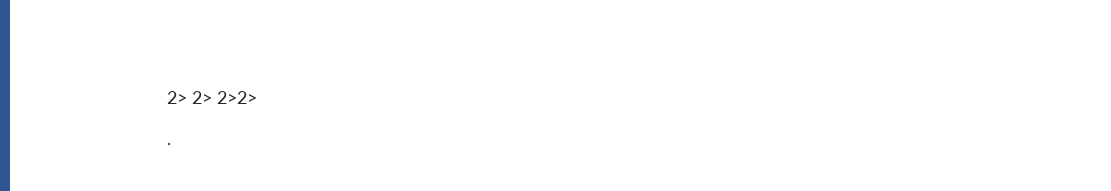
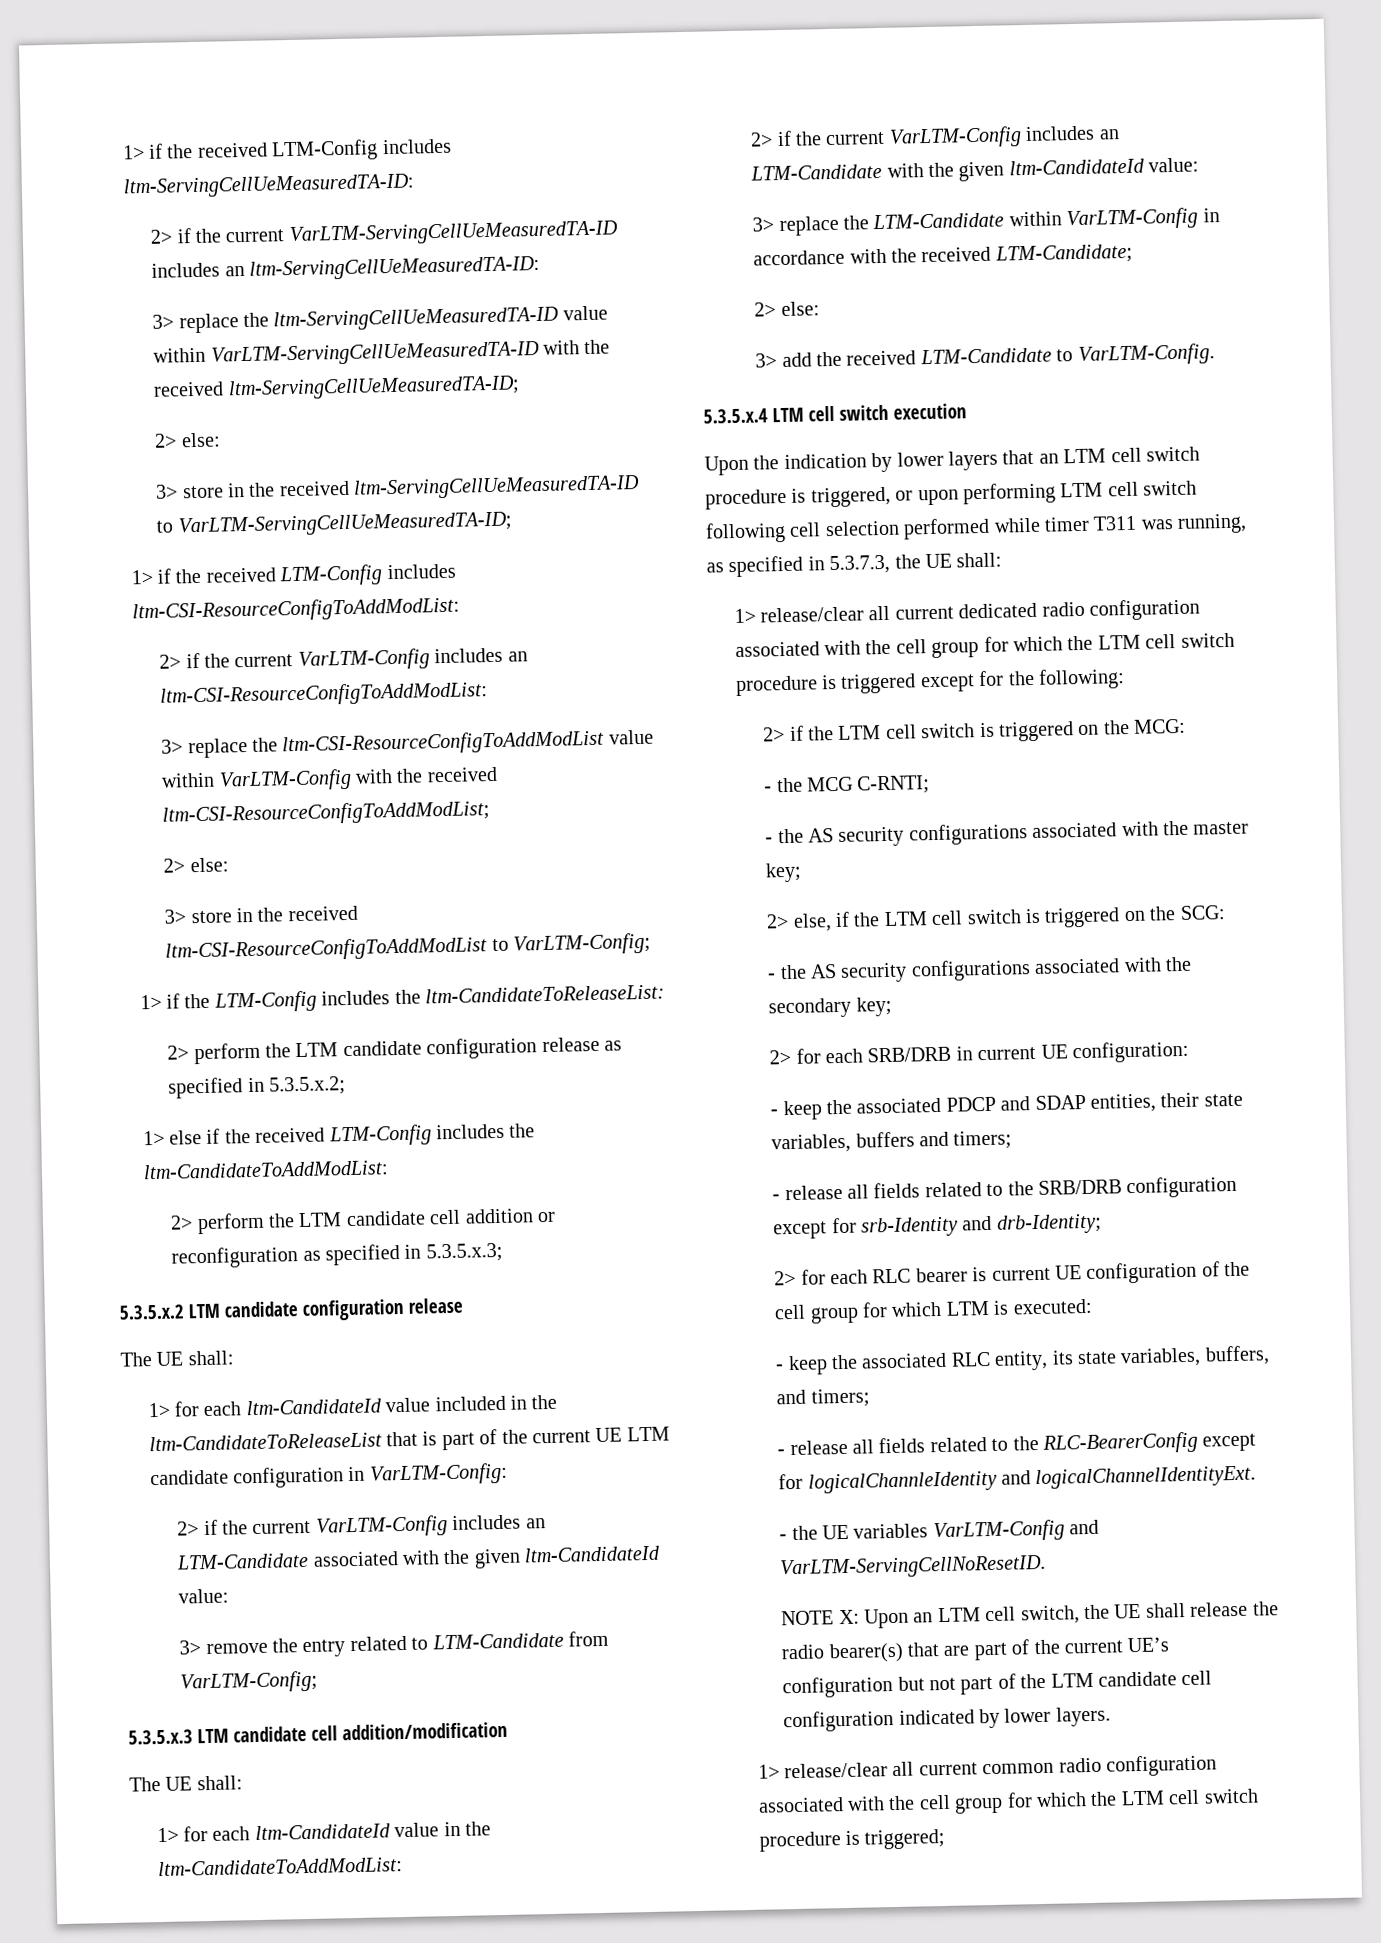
- 2> 2> 2>2>
- .
+ 1> if the received LTM-Config includes ltm-ServingCellUeMeasuredTA-ID:
+ 2> if the current VarLTM-ServingCellUeMeasuredTA-ID includes an ltm-ServingCellUeMeasuredTA-ID:
+ 3> replace the ltm-ServingCellUeMeasuredTA-ID value within VarLTM-ServingCellUeMeasuredTA-ID with the received ltm-ServingCellUeMeasuredTA-ID;
+ 2> else:
+ 3> store in the received ltm-ServingCellUeMeasuredTA-ID to VarLTM-ServingCellUeMeasuredTA-ID;
+ 1> if the received LTM-Config includes ltm-CSI-ResourceConfigToAddModList:
+ 2> if the current VarLTM-Config includes an ltm-CSI-ResourceConfigToAddModList:
+ 3> replace the ltm-CSI-ResourceConfigToAddModList value within VarLTM-Config with the received ltm-CSI-ResourceConfigToAddModList;
+ 2> else:
+ 3> store in the received ltm-CSI-ResourceConfigToAddModList to VarLTM-Config;
+ 1> if the LTM-Config includes the ltm-CandidateToReleaseList:
+ 2> perform the LTM candidate configuration release as specified in 5.3.5.x.2;
+ 1> else if the received LTM-Config includes the ltm-CandidateToAddModList:
+ 2> perform the LTM candidate cell addition or reconfiguration as specified in 5.3.5.x.3;
+ 5.3.5.x.2 LTM candidate configuration release
+ The UE shall:
+ 1> for each ltm-CandidateId value included in the ltm-CandidateToReleaseList that is part of the current UE LTM candidate configuration in VarLTM-Config:
+ 2> if the current VarLTM-Config includes an LTM-Candidate associated with the given ltm-CandidateId value:
+ 3> remove the entry related to LTM-Candidate from VarLTM-Config;
+ 5.3.5.x.3 LTM candidate cell addition/modification
+ The UE shall:
+ 1> for each ltm-CandidateId value in the ltm-CandidateToAddModList:
+ 2> if the current VarLTM-Config includes an LTM-Candidate with the given ltm-CandidateId value:
+ 3> replace the LTM-Candidate within VarLTM-Config in accordance with the received LTM-Candidate;
+ 2> else:
+ 3> add the received LTM-Candidate to VarLTM-Config.
+ 5.3.5.x.4 LTM cell switch execution
+ Upon the indication by lower layers that an LTM cell switch procedure is triggered, or upon performing LTM cell switch following cell selection performed while timer T311 was running, as specified in 5.3.7.3, the UE shall:
+ 1> release/clear all current dedicated radio configuration associated with the cell group for which the LTM cell switch procedure is triggered except for the following:
+ 2> if the LTM cell switch is triggered on the MCG:
+ - the MCG C-RNTI;
+ - the AS security configurations associated with the master key;
+ 2> else, if the LTM cell switch is triggered on the SCG:
+ - the AS security configurations associated with the secondary key;
+ 2> for each SRB/DRB in current UE configuration:
+ - keep the associated PDCP and SDAP entities, their state variables, buffers and timers;
+ - release all fields related to the SRB/DRB configuration except for srb-Identity and drb-Identity;
+ 2> for each RLC bearer is current UE configuration of the cell group for which LTM is executed:
+ - keep the associated RLC entity, its state variables, buffers, and timers;
+ - release all fields related to the RLC-BearerConfig except for logicalChannleIdentity and logicalChannelIdentityExt.
+ - the UE variables VarLTM-Config and VarLTM-ServingCellNoResetID.
+ NOTE X: Upon an LTM cell switch, the UE shall release the radio bearer(s) that are part of the current UE’s configuration but not part of the LTM candidate cell configuration indicated by lower layers.
+ 1> release/clear all current common radio configuration associated with the cell group for which the LTM cell switch procedure is triggered;

